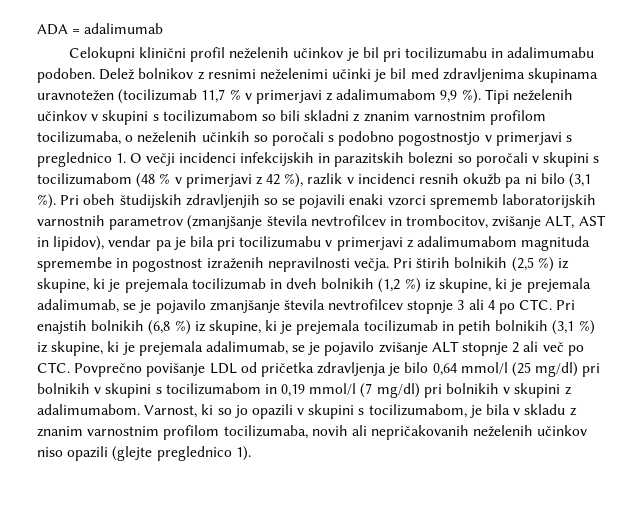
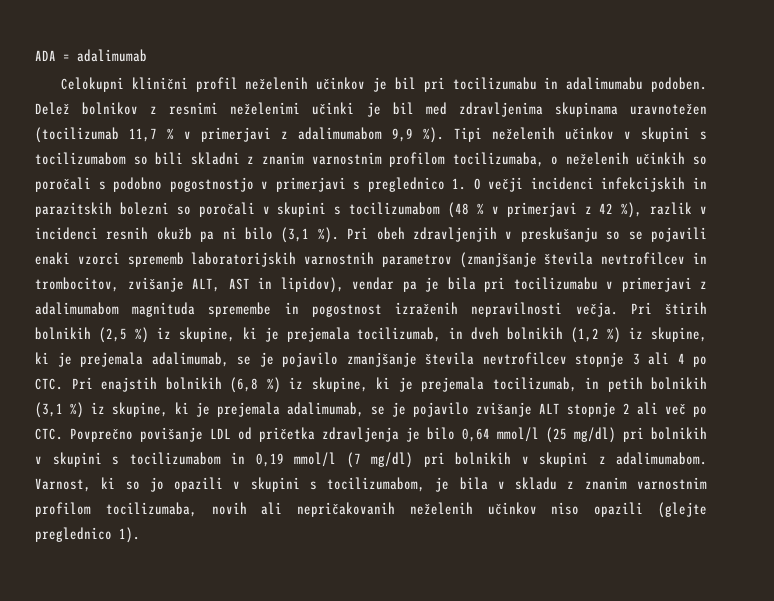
- Pri obeh študijskih zdravljenjih so se pojavili enaki vzorci sprememb laboratorijskih varnostnih parametrov (zmanjšanje števila nevtrofilcev in trombocitov, zvišanje ALT, AST in lipidov), vendar pa je bila pri tocilizumabu v primerjavi z adalimumabom magnituda spremembe in pogostnost izraženih nepravilnosti večja.
+ Pri obeh zdravljenjih v preskušanju so se pojavili enaki vzorci sprememb laboratorijskih varnostnih parametrov (zmanjšanje števila nevtrofilcev in trombocitov, zvišanje ALT, AST in lipidov), vendar pa je bila pri tocilizumabu v primerjavi z adalimumabom magnituda spremembe in pogostnost izraženih nepravilnosti večja.
- Pri štirih bolnikih (2,5 %) iz skupine, ki je prejemala tocilizumab in dveh bolnikih (1,2 %) iz skupine, ki je prejemala adalimumab, se je pojavilo zmanjšanje števila nevtrofilcev stopnje 3 ali 4 po CTC. Pri enajstih bolnikih (6,8 %) iz skupine, ki je prejemala tocilizumab in petih bolnikih (3,1 %) iz skupine, ki je prejemala adalimumab, se je pojavilo zvišanje ALT stopnje 2 ali več po CTC. Povprečno povišanje LDL od pričetka zdravljenja je bilo 0,64 mmol/l (25 mg/dl) pri bolnikih v skupini s tocilizumabom in 0,19 mmol/l (7 mg/dl) pri bolnikih v skupini z adalimumabom.
+ Pri štirih bolnikih (2,5 %) iz skupine, ki je prejemala tocilizumab, in dveh bolnikih (1,2 %) iz skupine, ki je prejemala adalimumab, se je pojavilo zmanjšanje števila nevtrofilcev stopnje 3 ali 4 po CTC. Pri enajstih bolnikih (6,8 %) iz skupine, ki je prejemala tocilizumab, in petih bolnikih (3,1 %) iz skupine, ki je prejemala adalimumab, se je pojavilo zvišanje ALT stopnje 2 ali več po CTC. Povprečno povišanje LDL od pričetka zdravljenja je bilo 0,64 mmol/l (25 mg/dl) pri bolnikih v skupini s tocilizumabom in 0,19 mmol/l (7 mg/dl) pri bolnikih v skupini z adalimumabom.

